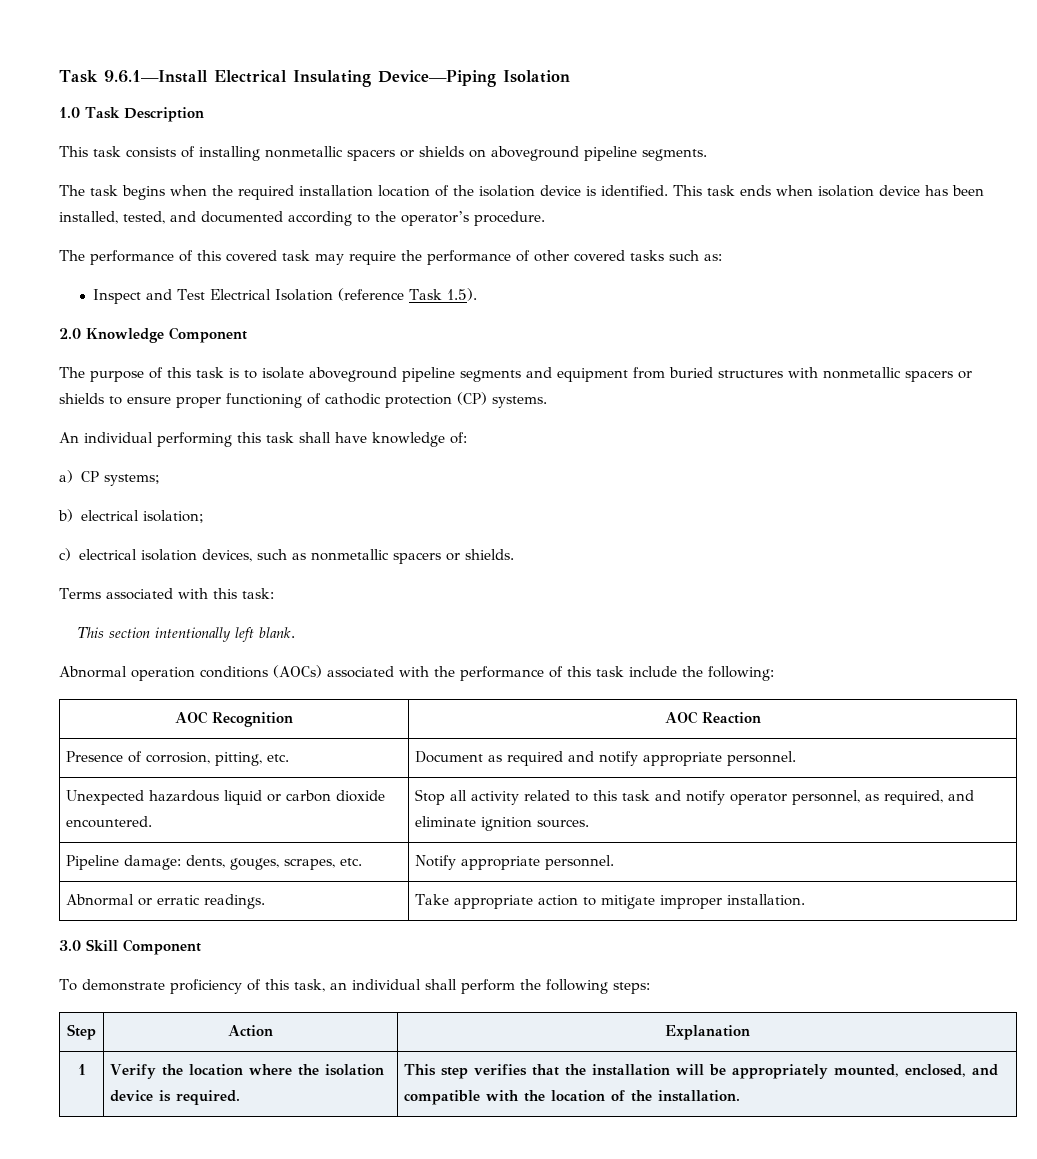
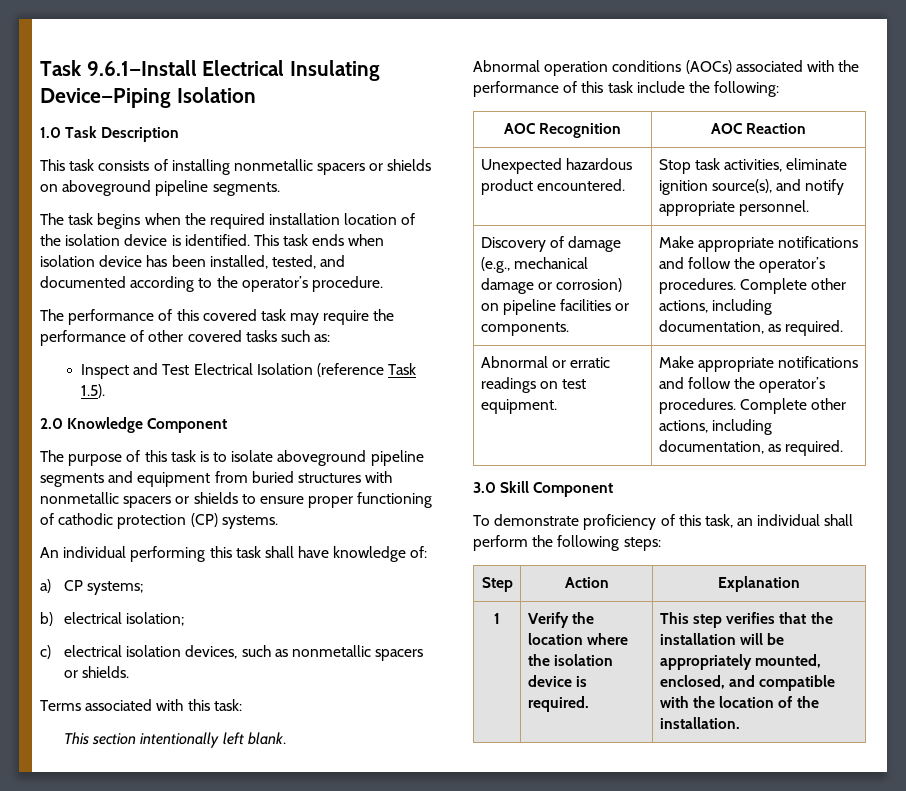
- Presence of corrosion, pitting, etc. | Document as required and notify appropriate personnel.
- Unexpected hazardous liquid or carbon dioxide encountered. | Stop all activity related to this task and notify operator personnel, as required, and eliminate ignition sources.
- Pipeline damage: dents, gouges, scrapes, etc. | Notify appropriate personnel.
- Abnormal or erratic readings. | Take appropriate action to mitigate improper installation.
+ Unexpected hazardous product encountered. | Stop task activities, eliminate ignition source(s), and notify appropriate personnel.
+ Discovery of damage (e.g., mechanical damage or corrosion) on pipeline facilities or components. | Make appropriate notifications and follow the operator’s procedures. Complete other actions, including documentation, as required.
+ Abnormal or erratic readings on test equipment. | Make appropriate notifications and follow the operator’s procedures. Complete other actions, including documentation, as required.

